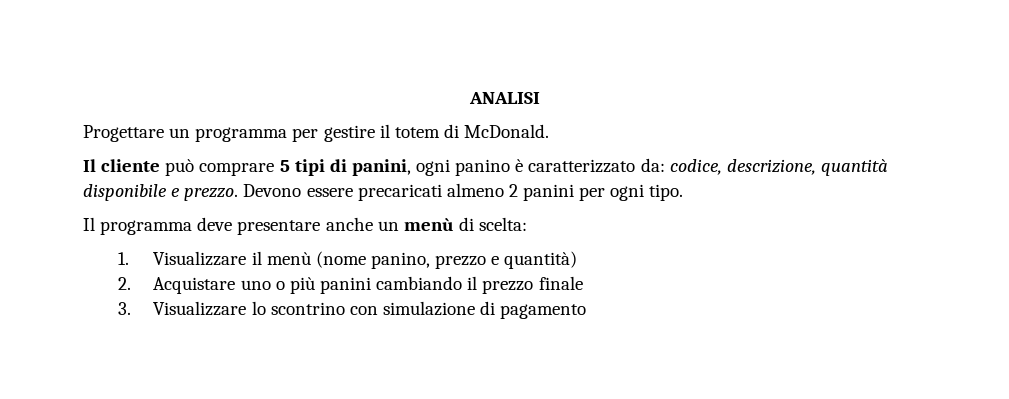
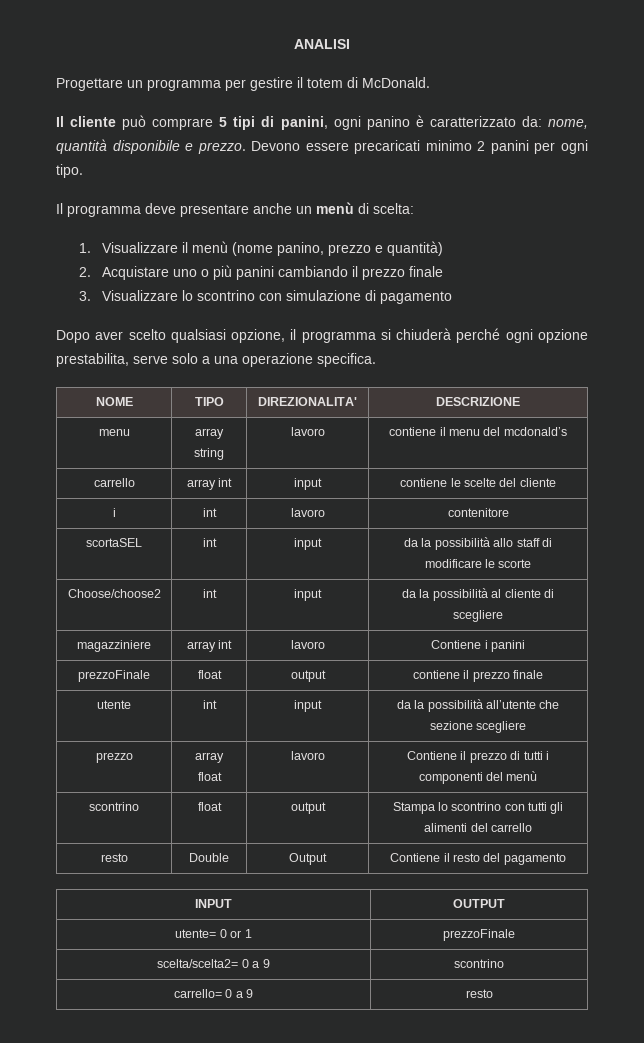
- Il cliente può comprare 5 tipi di panini, ogni panino è caratterizzato da: codice, descrizione, quantità disponibile e prezzo.
+ Il cliente può comprare 5 tipi di panini, ogni panino è caratterizzato da: nome, quantità disponibile e prezzo.
- Devono essere precaricati almeno 2 panini per ogni tipo.
+ Devono essere precaricati minimo 2 panini per ogni tipo.
+ Dopo aver scelto qualsiasi opzione, il programma si chiuderà perché ogni opzione prestabilita, serve solo a una operazione specifica.
+ NOME | TIPO | DIREZIONALITA' | DESCRIZIONE
+ menu | array string | lavoro | contiene il menu del mcdonald’s
+ carrello | array int | input | contiene le scelte del cliente
+ i | int | lavoro | contenitore
+ scortaSEL | int | input | da la possibilità allo staff di modificare le scorte
+ Choose/choose2 | int | input | da la possibilità al cliente di scegliere
+ magazziniere | array int | lavoro | Contiene i panini
+ prezzoFinale | float | output | contiene il prezzo finale
+ utente | int | input | da la possibilità all’utente che sezione scegliere
+ prezzo | array float | lavoro | Contiene il prezzo di tutti i componenti del menù
+ scontrino | float | output | Stampa lo scontrino con tutti gli alimenti del carrello
+ resto | Double | Output | Contiene il resto del pagamento
+ INPUT | OUTPUT
+ utente= 0 or 1 | prezzoFinale
+ scelta/scelta2= 0 a 9 | scontrino
+ carrello= 0 a 9 | resto

